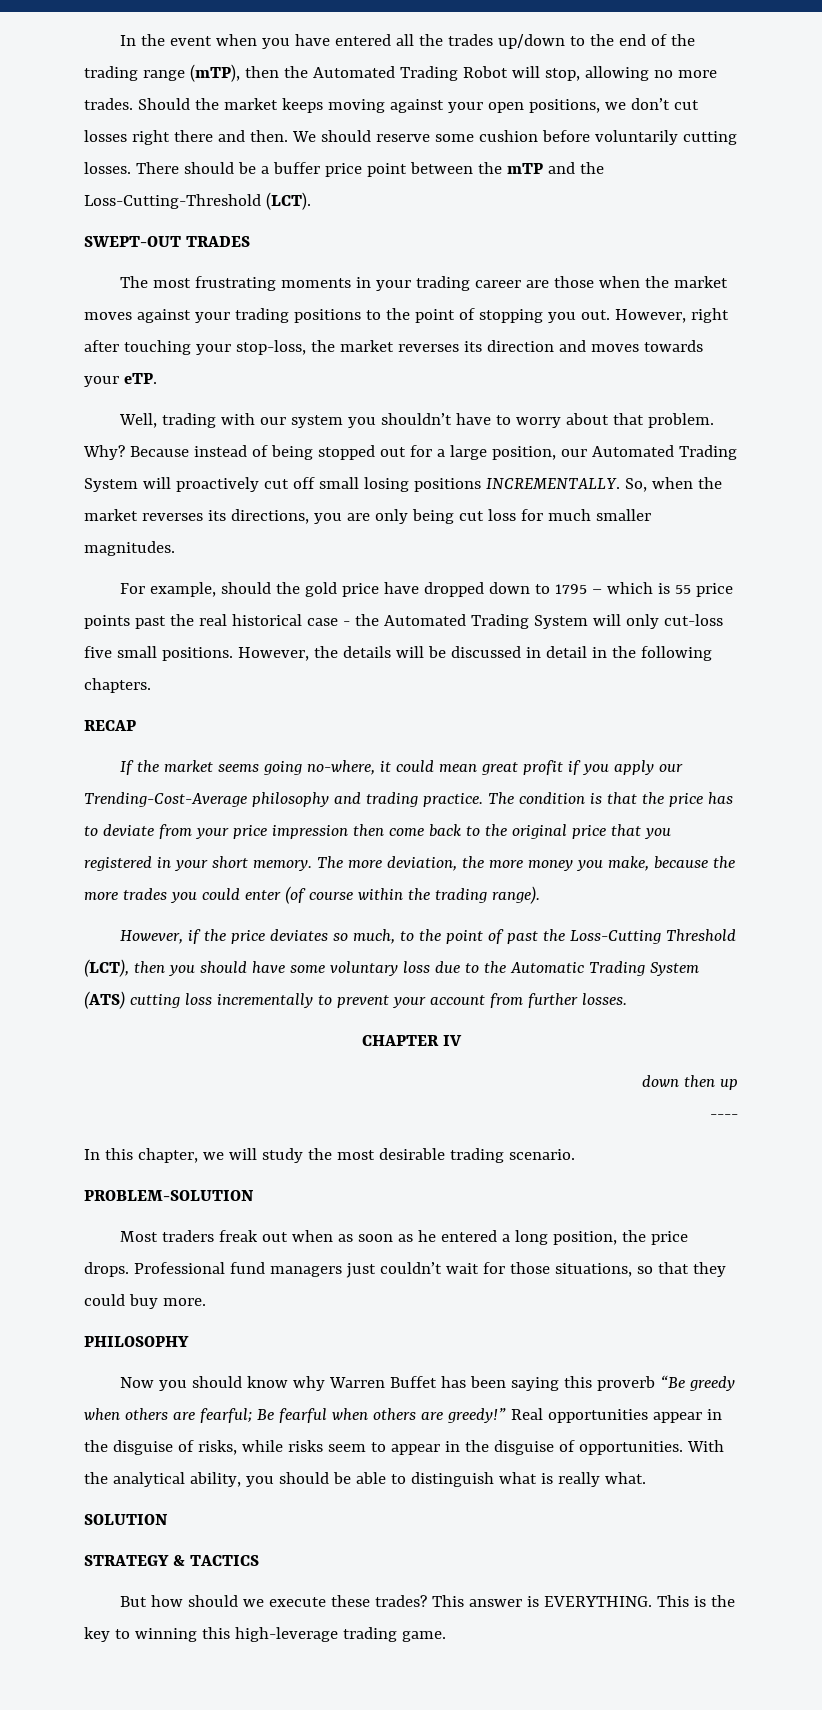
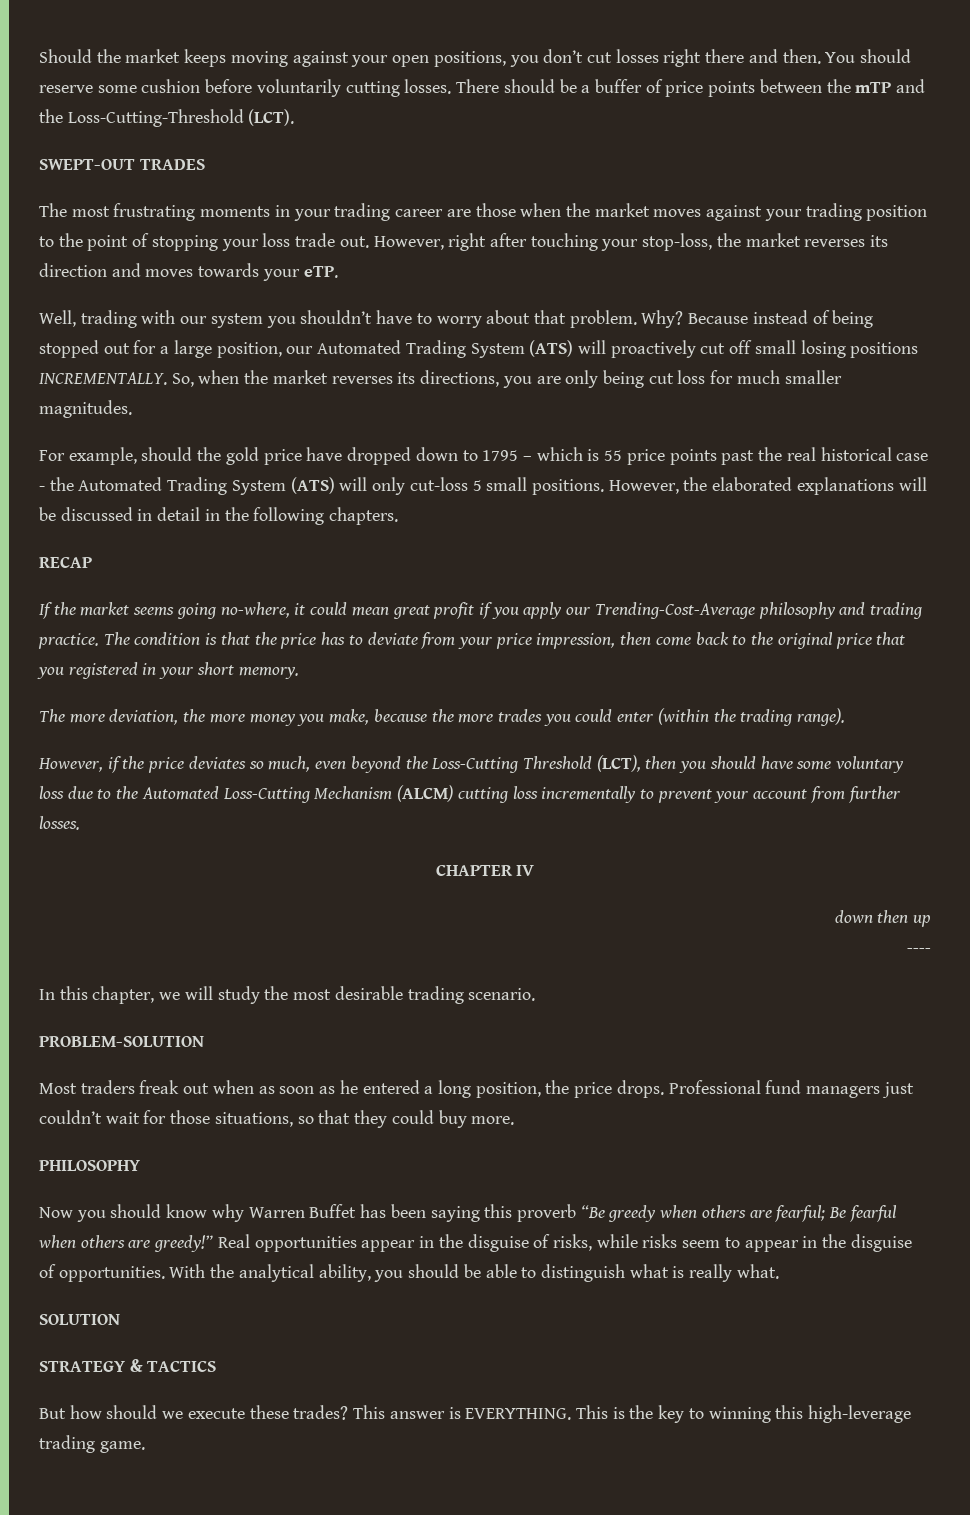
- In the event when you have entered all the trades up/down to the end of the trading range (mTP), then the Automated Trading Robot will stop, allowing no more trades. Should the market keeps moving against your open positions, we don’t cut losses right there and then.
+ Should the market keeps moving against your open positions, you don’t cut losses right there and then.
- We should reserve some cushion before voluntarily cutting losses.
+ You should reserve some cushion before voluntarily cutting losses.
- There should be a buffer price point between the mTP and the Loss-Cutting-Threshold (LCT).
+ There should be a buffer of price points between the mTP and the Loss-Cutting-Threshold (LCT).
- The most frustrating moments in your trading career are those when the market moves against your trading positions to the point of stopping you out.
+ The most frustrating moments in your trading career are those when the market moves against your trading position to the point of stopping your loss trade out.
- Because instead of being stopped out for a large position, our Automated Trading System will proactively cut off small losing positions INCREMENTALLY.
+ Because instead of being stopped out for a large position, our Automated Trading System (ATS) will proactively cut off small losing positions INCREMENTALLY.
- For example, should the gold price have dropped down to 1795 – which is 55 price points past the real historical case - the Automated Trading System will only cut-loss five small positions.
+ For example, should the gold price have dropped down to 1795 – which is 55 price points past the real historical case - the Automated Trading System (ATS) will only cut-loss 5 small positions.
- However, the details will be discussed in detail in the following chapters.
+ However, the elaborated explanations will be discussed in detail in the following chapters.
- The condition is that the price has to deviate from your price impression then come back to the original price that you registered in your short memory. The more deviation, the more money you make, because the more trades you could enter (of course within the trading range).
+ The condition is that the price has to deviate from your price impression, then come back to the original price that you registered in your short memory.
+ The more deviation, the more money you make, because the more trades you could enter (within the trading range).
- However, if the price deviates so much, to the point of past the Loss-Cutting Threshold (LCT), then you should have some voluntary loss due to the Automatic Trading System (ATS) cutting loss incrementally to prevent your account from further losses.
+ However, if the price deviates so much, even beyond the Loss-Cutting Threshold (LCT), then you should have some voluntary loss due to the Automated Loss-Cutting Mechanism (ALCM) cutting loss incrementally to prevent your account from further losses.

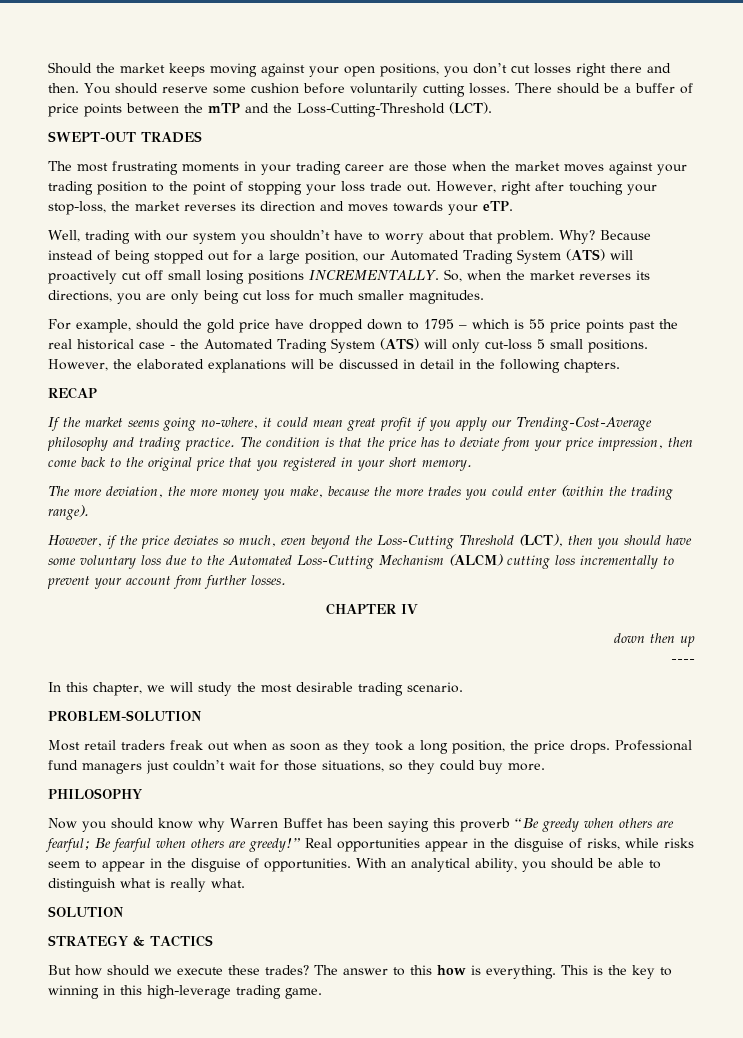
- Most traders freak out when as soon as he entered a long position, the price drops.
+ Most retail traders freak out when as soon as they took a long position, the price drops.
- Professional fund managers just couldn’t wait for those situations, so that they could buy more.
+ Professional fund managers just couldn’t wait for those situations, so they could buy more.
- With the analytical ability, you should be able to distinguish what is really what.
+ With an analytical ability, you should be able to distinguish what is really what.
- This answer is EVERYTHING.
+ The answer to this how is everything.
- This is the key to winning this high-leverage trading game.
+ This is the key to winning in this high-leverage trading game.

